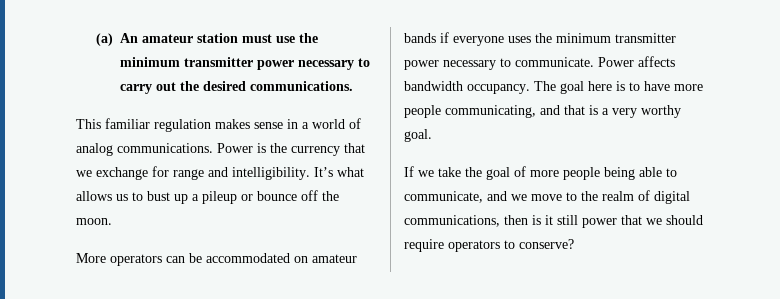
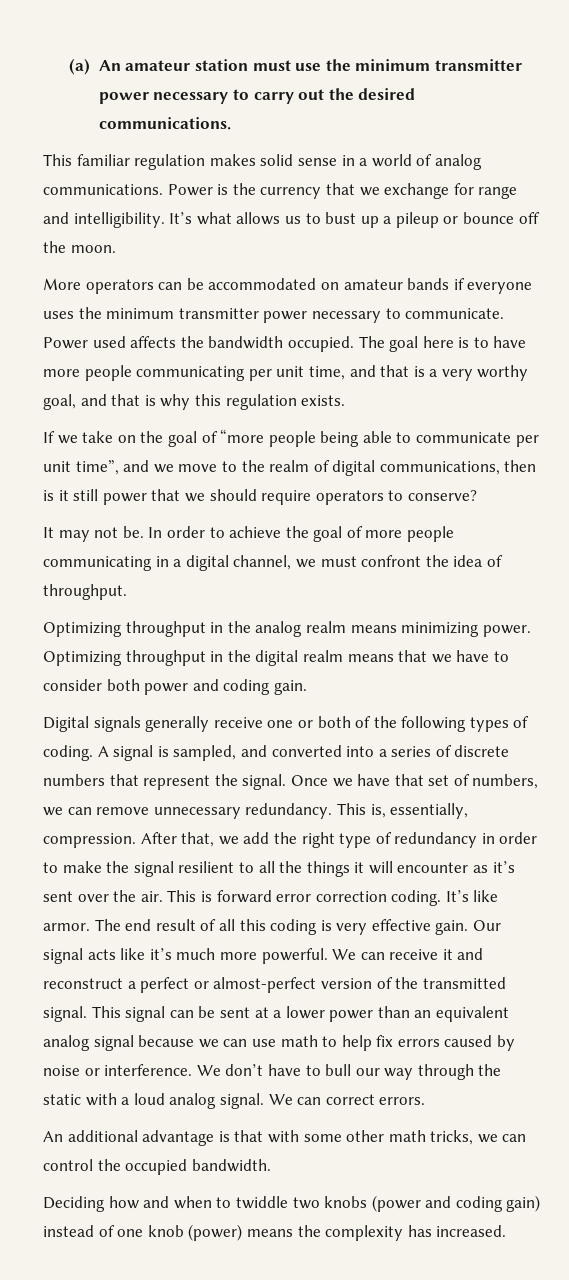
- This familiar regulation makes sense in a world of analog communications.
+ This familiar regulation makes solid sense in a world of analog communications.
- Power affects bandwidth occupancy.
+ Power used affects the bandwidth occupied.
- The goal here is to have more people communicating, and that is a very worthy goal.
+ The goal here is to have more people communicating per unit time, and that is a very worthy goal, and that is why this regulation exists.
- If we take the goal of more people being able to communicate, and we move to the realm of digital communications, then is it still power that we should require operators to conserve?
+ If we take on the goal of “more people being able to communicate per unit time”, and we move to the realm of digital communications, then is it still power that we should require operators to conserve?
+ It may not be. In order to achieve the goal of more people communicating in a digital channel, we must confront the idea of throughput.
+ Optimizing throughput in the analog realm means minimizing power. Optimizing throughput in the digital realm means that we have to consider both power and coding gain.
+ Digital signals generally receive one or both of the following types of coding. A signal is sampled, and converted into a series of discrete numbers that represent the signal. Once we have that set of numbers, we can remove unnecessary redundancy. This is, essentially, compression. After that, we add the right type of redundancy in order to make the signal resilient to all the things it will encounter as it’s sent over the air. This is forward error correction coding. It’s like armor. The end result of all this coding is very effective gain. Our signal acts like it’s much more powerful. We can receive it and reconstruct a perfect or almost-perfect version of the transmitted signal. This signal can be sent at a lower power than an equivalent analog signal because we can use math to help fix errors caused by noise or interference. We don’t have to bull our way through the static with a loud analog signal. We can correct errors.
+ An additional advantage is that with some other math tricks, we can control the occupied bandwidth.
+ Deciding how and when to twiddle two knobs (power and coding gain) instead of one knob (power) means the complexity has increased.

